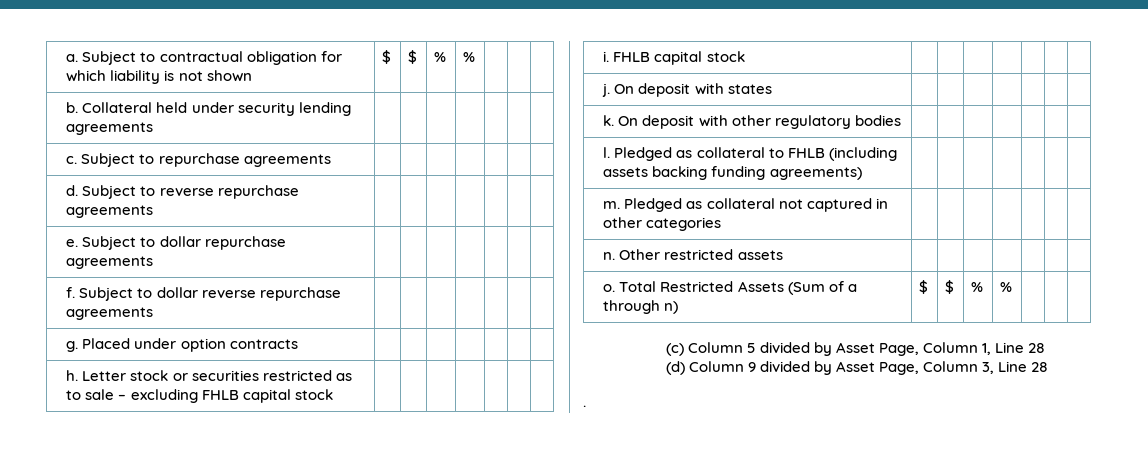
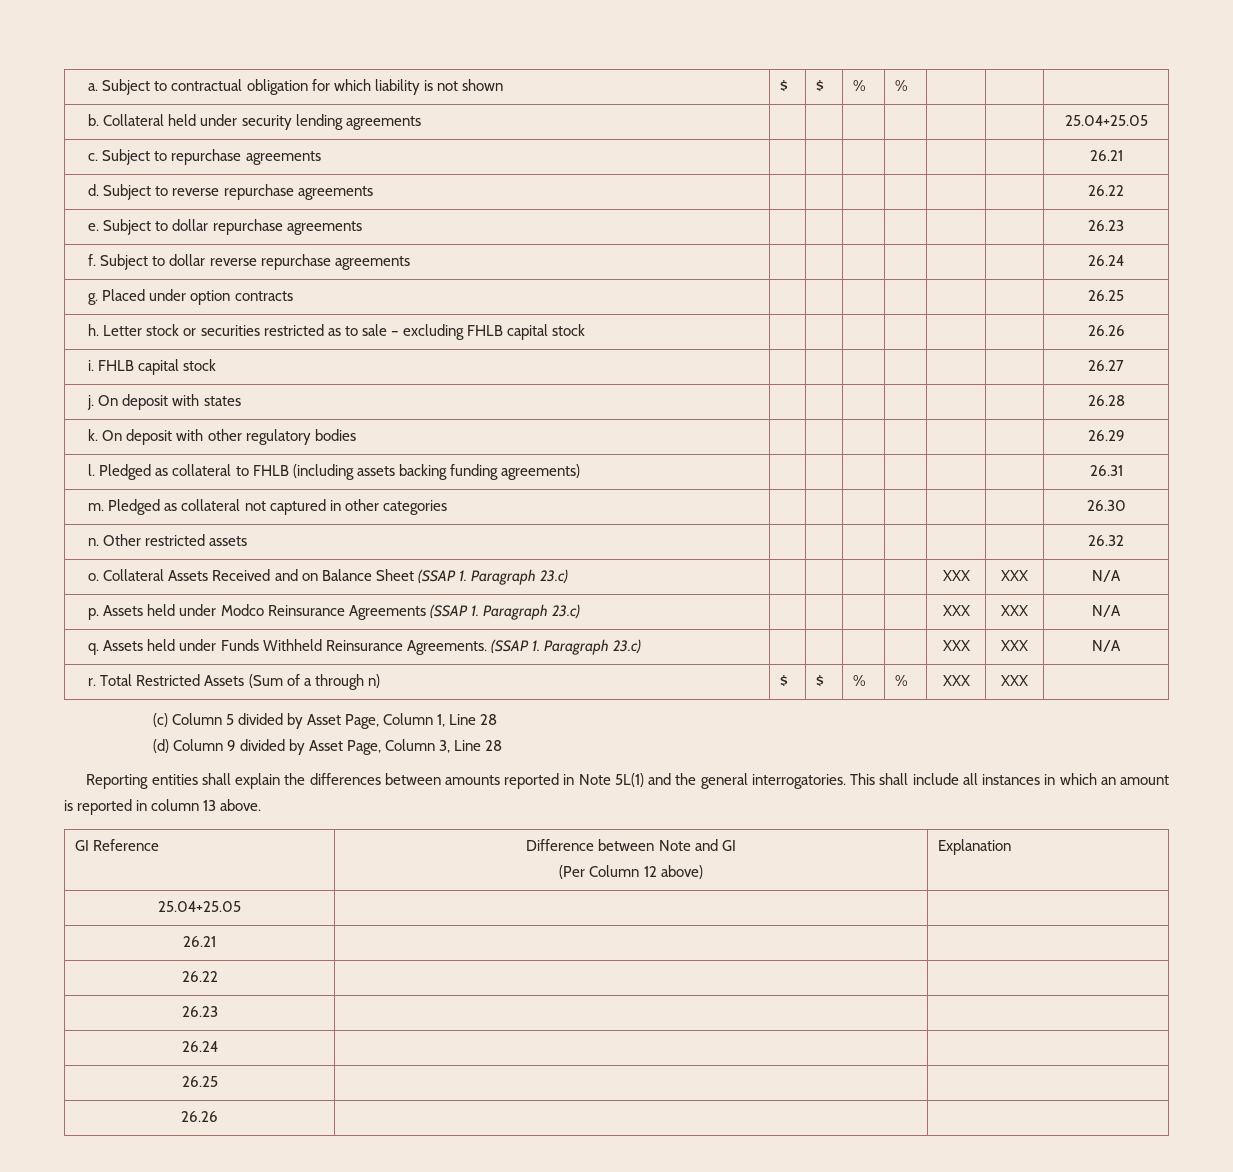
- b. Collateral held under security lending agreements | | | | | | |
+ b. Collateral held under security lending agreements | | | | | | | 25.04+25.05
- c. Subject to repurchase agreements | | | | | | |
+ c. Subject to repurchase agreements | | | | | | | 26.21
- d. Subject to reverse repurchase agreements | | | | | | |
+ d. Subject to reverse repurchase agreements | | | | | | | 26.22
- e. Subject to dollar repurchase agreements | | | | | | |
+ e. Subject to dollar repurchase agreements | | | | | | | 26.23
- f. Subject to dollar reverse repurchase agreements | | | | | | |
+ f. Subject to dollar reverse repurchase agreements | | | | | | | 26.24
- g. Placed under option contracts | | | | | | |
+ g. Placed under option contracts | | | | | | | 26.25
- h. Letter stock or securities restricted as to sale – excluding FHLB capital stock | | | | | | |
+ h. Letter stock or securities restricted as to sale – excluding FHLB capital stock | | | | | | | 26.26
- i. FHLB capital stock | | | | | | |
+ i. FHLB capital stock | | | | | | | 26.27
- j. On deposit with states | | | | | | |
+ j. On deposit with states | | | | | | | 26.28
- k. On deposit with other regulatory bodies | | | | | | |
+ k. On deposit with other regulatory bodies | | | | | | | 26.29
- l. Pledged as collateral to FHLB (including assets backing funding agreements) | | | | | | |
+ l. Pledged as collateral to FHLB (including assets backing funding agreements) | | | | | | | 26.31
- m. Pledged as collateral not captured in other categories | | | | | | |
+ m. Pledged as collateral not captured in other categories | | | | | | | 26.30
- n. Other restricted assets | | | | | | |
+ n. Other restricted assets | | | | | | | 26.32
- o. Total Restricted Assets (Sum of a through n) | $ | $ | % | % | | |
+ o. Collateral Assets Received and on Balance Sheet (SSAP 1. Paragraph 23.c) | | | | | XXX | XXX | N/A
+ p. Assets held under Modco Reinsurance Agreements (SSAP 1. Paragraph 23.c) | | | | | XXX | XXX | N/A
+ q. Assets held under Funds Withheld Reinsurance Agreements. (SSAP 1. Paragraph 23.c) | | | | | XXX | XXX | N/A
+ r. Total Restricted Assets (Sum of a through n) | $ | $ | % | % | XXX | XXX |
- .
+ Reporting entities shall explain the differences between amounts reported in Note 5L(1) and the general interrogatories. This shall include all instances in which an amount is reported in column 13 above.
+ GI Reference | Difference between Note and GI
+ (Per Column 12 above) | Explanation
+ 25.04+25.05 | |
+ 26.21 | |
+ 26.22 | |
+ 26.23 | |
+ 26.24 | |
+ 26.25 | |
+ 26.26 | |

